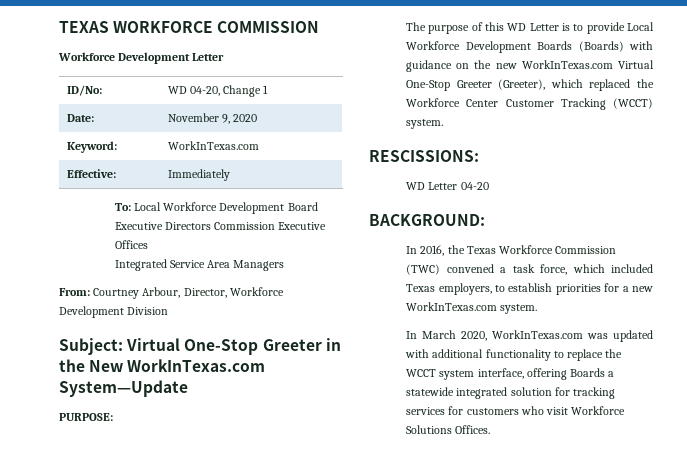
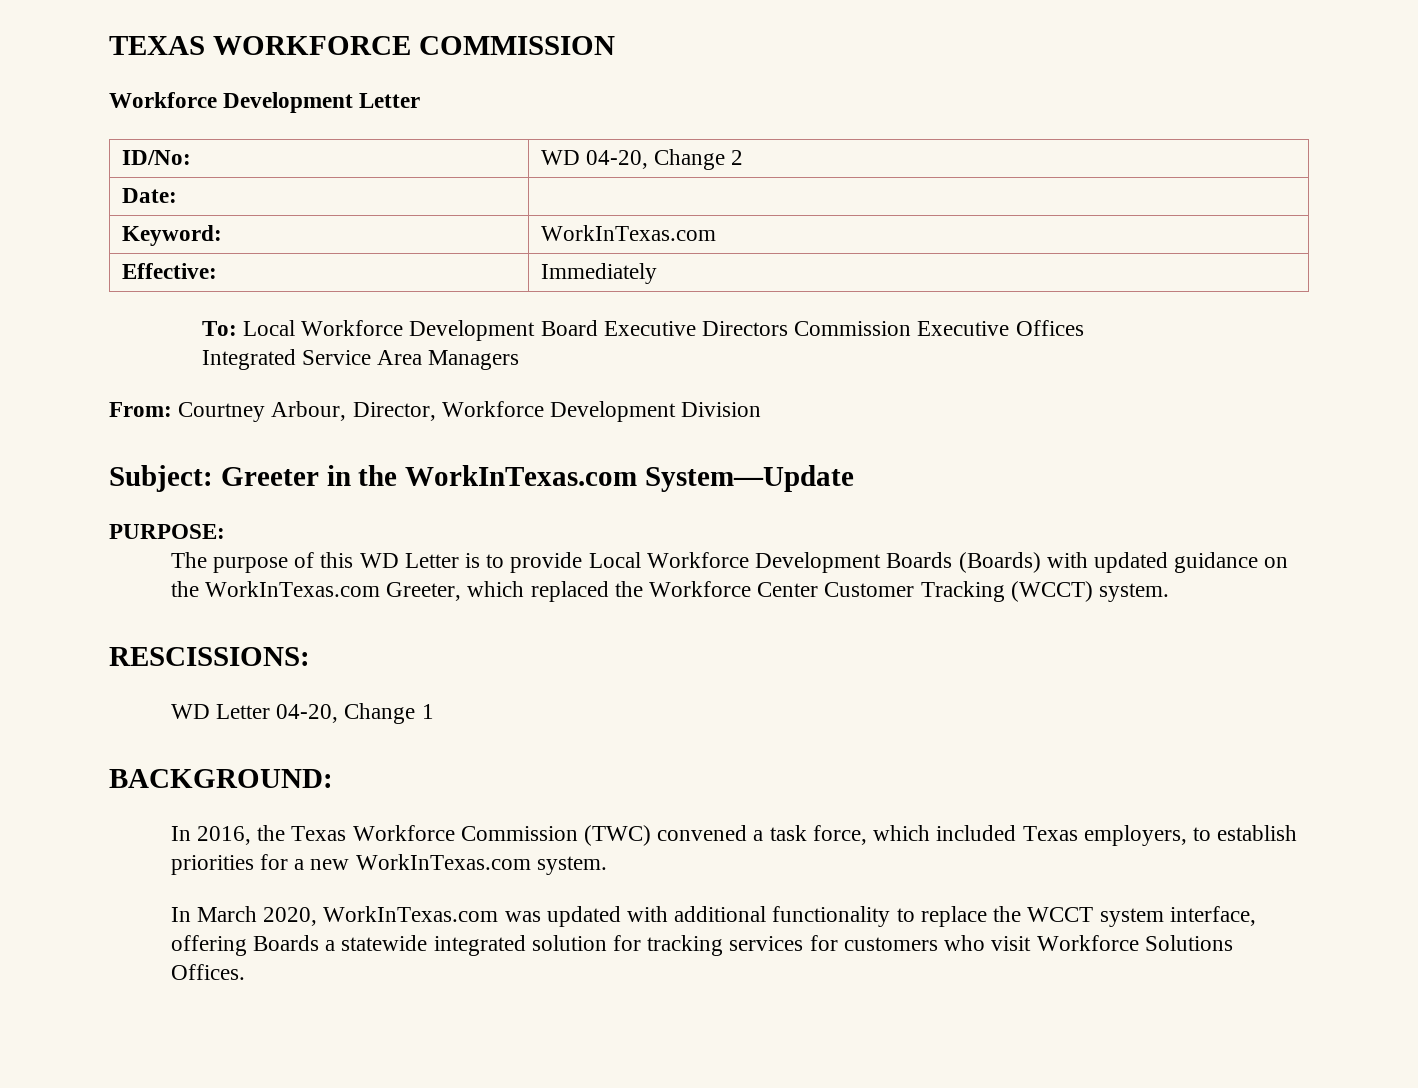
- ID/No: | WD 04-20, Change 1
+ ID/No: | WD 04-20, Change 2
- Date: | November 9, 2020
+ Date: |
- Subject: Virtual One-Stop Greeter in the New WorkInTexas.com System—Update
+ Subject: Greeter in the WorkInTexas.com System—Update
- The purpose of this WD Letter is to provide Local Workforce Development Boards (Boards) with guidance on the new WorkInTexas.com Virtual One-Stop Greeter (Greeter), which replaced the Workforce Center Customer Tracking (WCCT) system.
+ The purpose of this WD Letter is to provide Local Workforce Development Boards (Boards) with updated guidance on the WorkInTexas.com Greeter, which replaced the Workforce Center Customer Tracking (WCCT) system.
- WD Letter 04-20
+ WD Letter 04-20, Change 1

